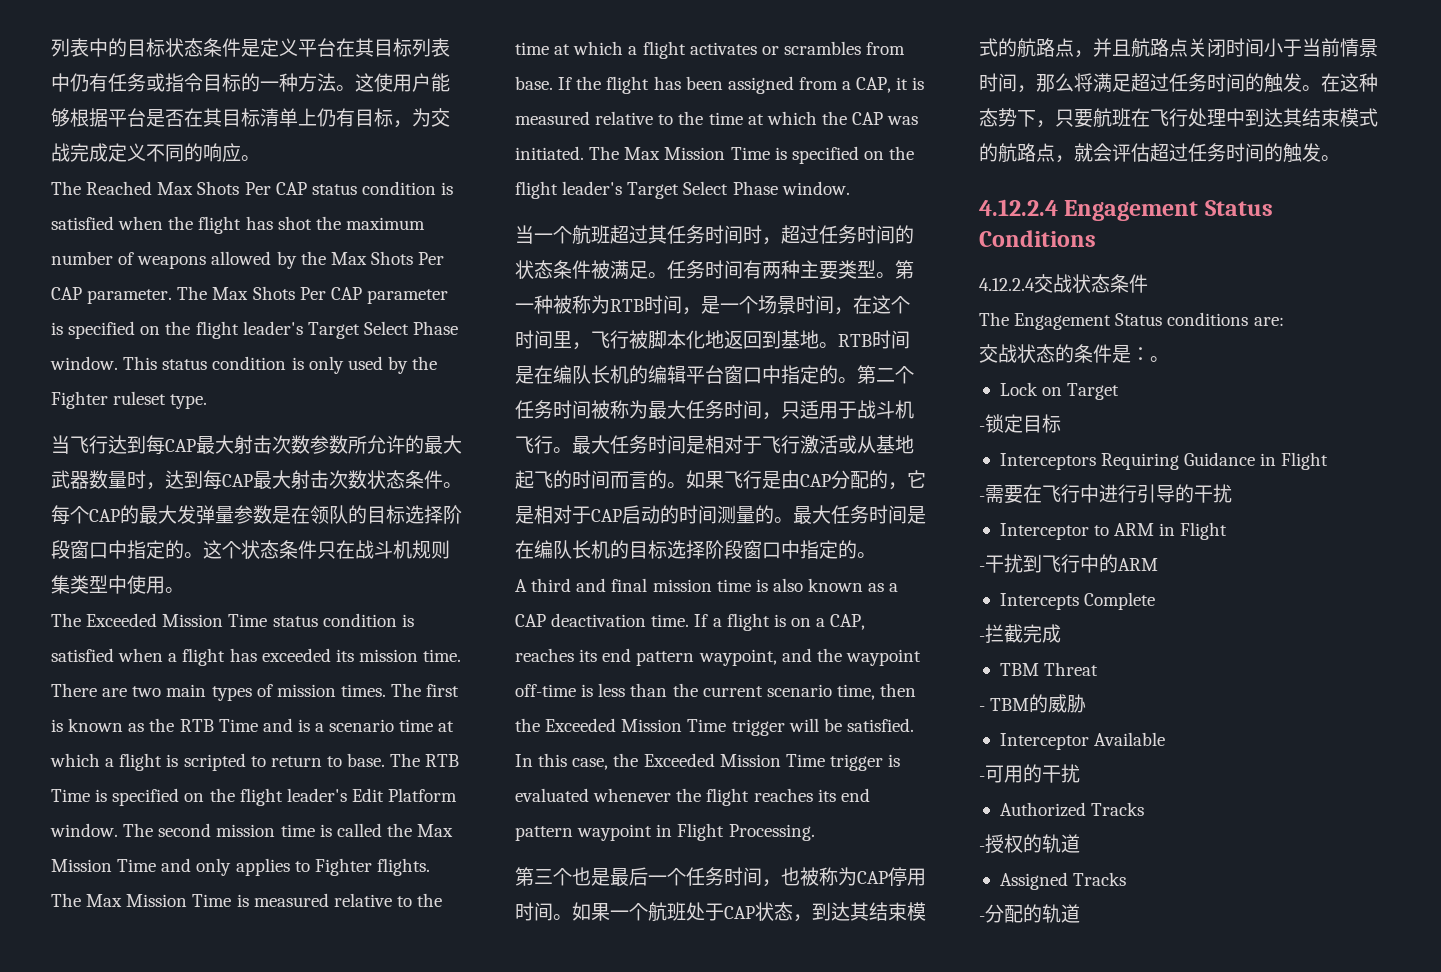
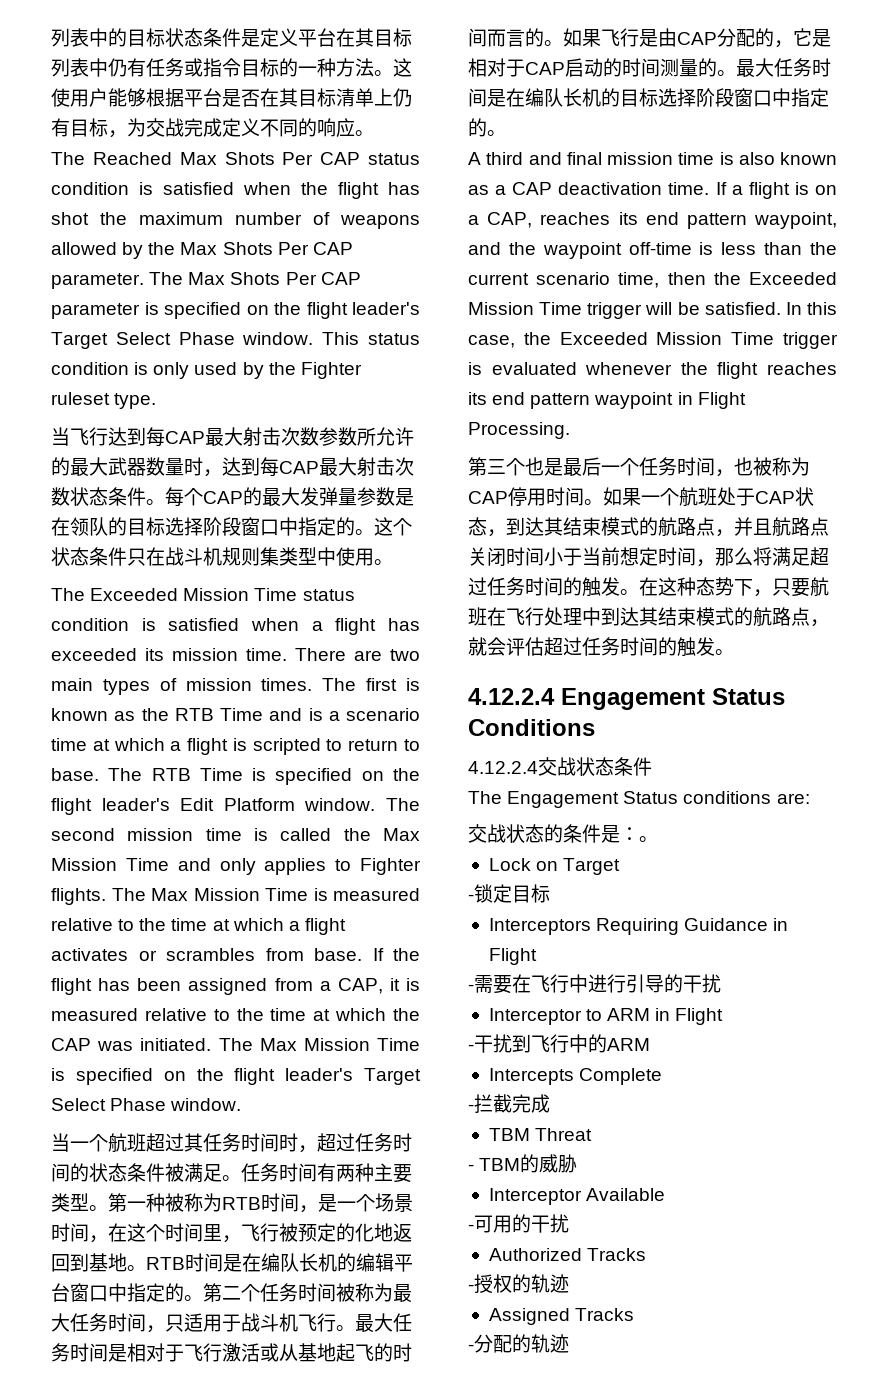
- 第一种被称为RTB时间，是一个场景时间，在这个时间里，飞行被脚本化地返回到基地。
+ 第一种被称为RTB时间，是一个场景时间，在这个时间里，飞行被预定的化地返回到基地。
- 如果一个航班处于CAP状态，到达其结束模式的航路点，并且航路点关闭时间小于当前情景时间，那么将满足超过任务时间的触发。
+ 如果一个航班处于CAP状态，到达其结束模式的航路点，并且航路点关闭时间小于当前想定时间，那么将满足超过任务时间的触发。
- -授权的轨道
+ -授权的轨迹
- -分配的轨道
+ -分配的轨迹

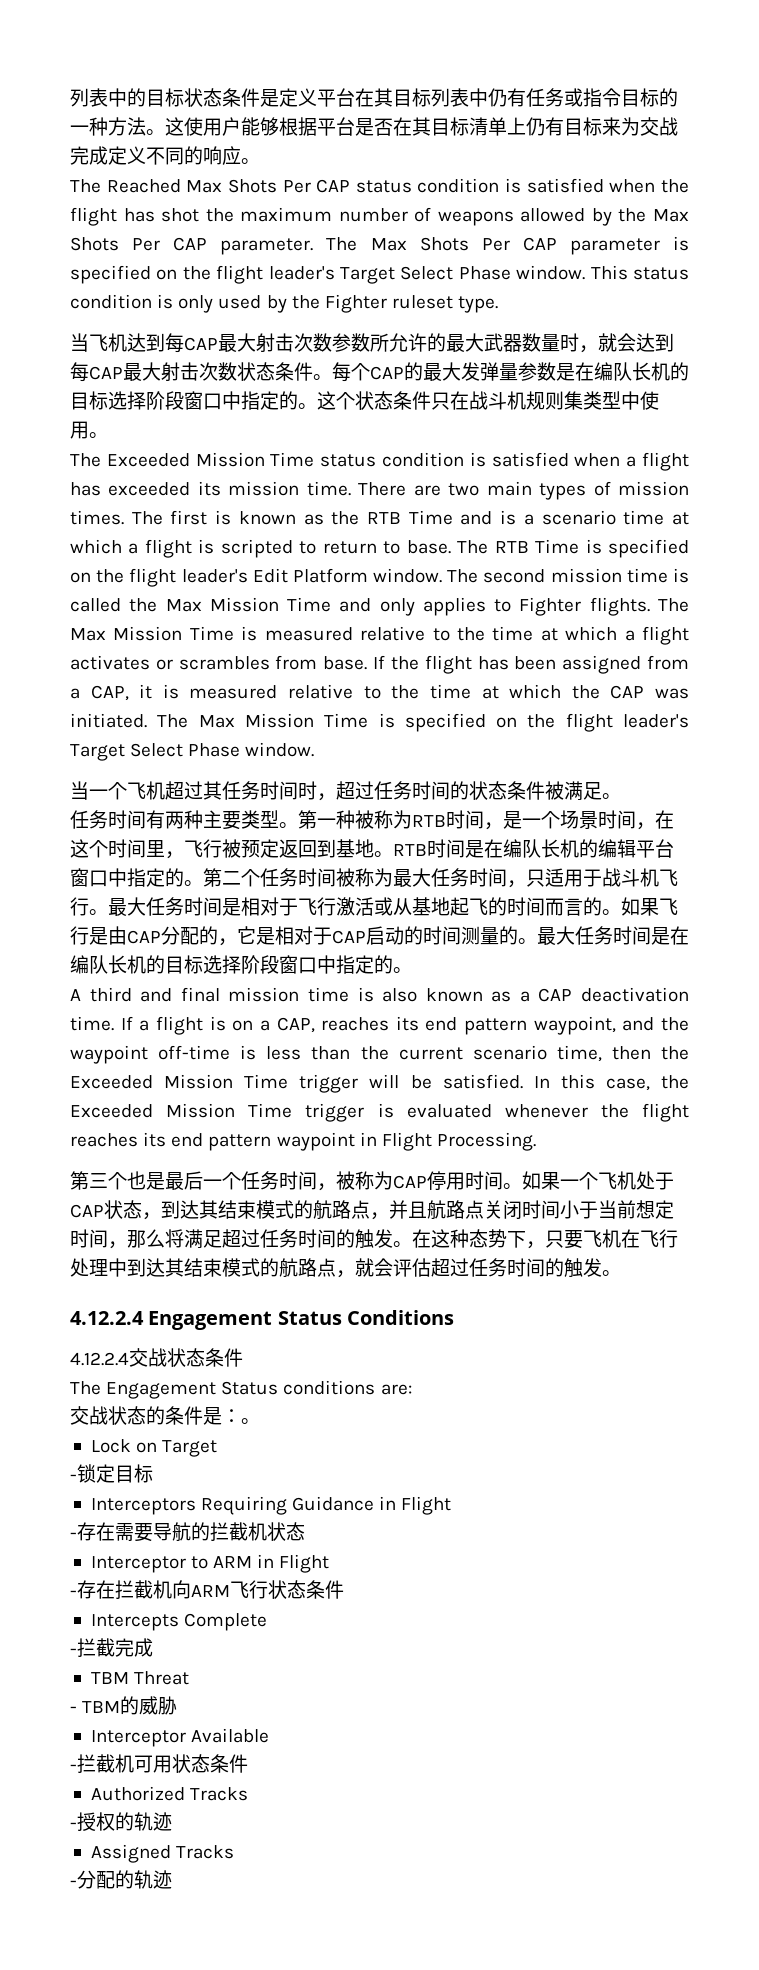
- 这使用户能够根据平台是否在其目标清单上仍有目标，为交战完成定义不同的响应。
+ 这使用户能够根据平台是否在其目标清单上仍有目标来为交战完成定义不同的响应。
- 当飞行达到每CAP最大射击次数参数所允许的最大武器数量时，达到每CAP最大射击次数状态条件。
+ 当飞机达到每CAP最大射击次数参数所允许的最大武器数量时，就会达到每CAP最大射击次数状态条件。
- 每个CAP的最大发弹量参数是在领队的目标选择阶段窗口中指定的。
+ 每个CAP的最大发弹量参数是在编队长机的目标选择阶段窗口中指定的。
- 当一个航班超过其任务时间时，超过任务时间的状态条件被满足。任务时间有两种主要类型。
+ 当一个飞机超过其任务时间时，超过任务时间的状态条件被满足。
+ 任务时间有两种主要类型。
- 第一种被称为RTB时间，是一个场景时间，在这个时间里，飞行被预定的化地返回到基地。
+ 第一种被称为RTB时间，是一个场景时间，在这个时间里，飞行被预定返回到基地。
- 第三个也是最后一个任务时间，也被称为CAP停用时间。
+ 第三个也是最后一个任务时间，被称为CAP停用时间。
- 如果一个航班处于CAP状态，到达其结束模式的航路点，并且航路点关闭时间小于当前想定时间，那么将满足超过任务时间的触发。
+ 如果一个飞机处于CAP状态，到达其结束模式的航路点，并且航路点关闭时间小于当前想定时间，那么将满足超过任务时间的触发。
- 在这种态势下，只要航班在飞行处理中到达其结束模式的航路点，就会评估超过任务时间的触发。
+ 在这种态势下，只要飞机在飞行处理中到达其结束模式的航路点，就会评估超过任务时间的触发。
- -需要在飞行中进行引导的干扰
+ -存在需要导航的拦截机状态
- -干扰到飞行中的ARM
+ -存在拦截机向ARM飞行状态条件
- -可用的干扰
+ -拦截机可用状态条件

